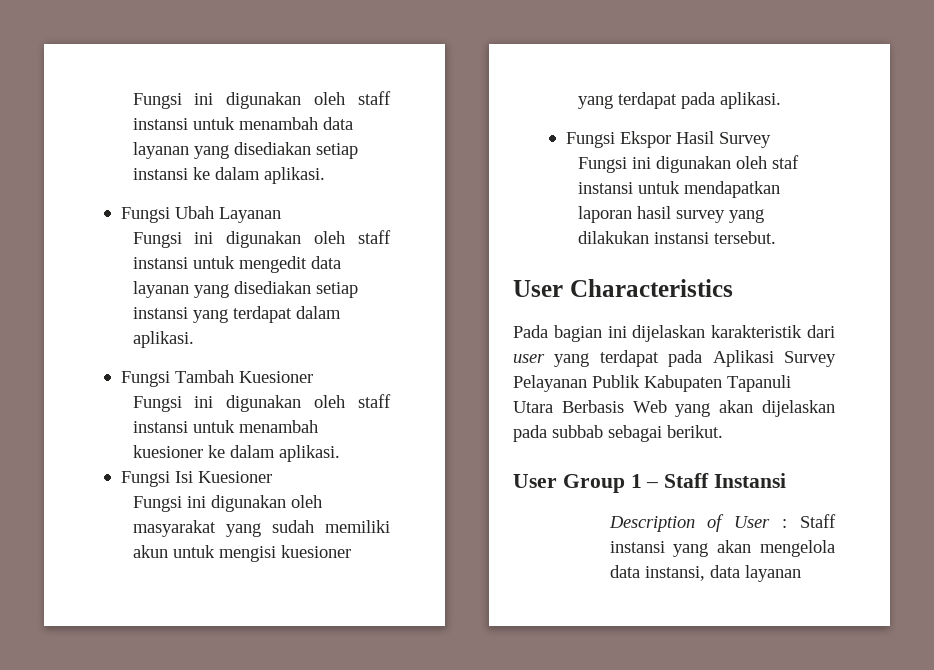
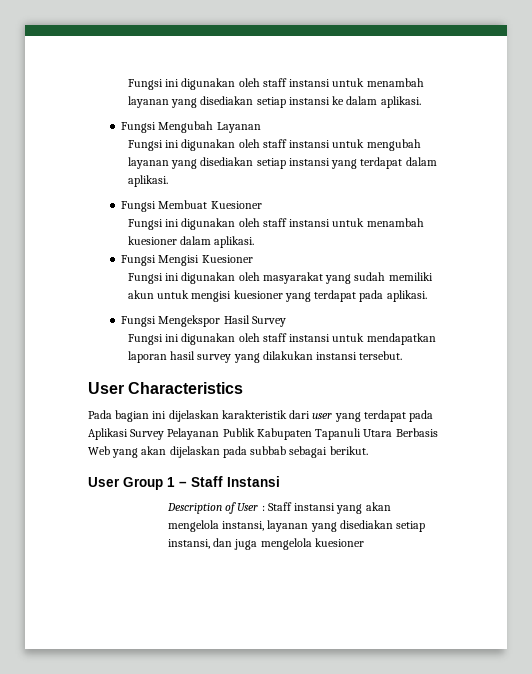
- Fungsi ini digunakan oleh staff instansi untuk menambah data layanan yang disediakan setiap instansi ke dalam aplikasi.
+ Fungsi ini digunakan oleh staff instansi untuk menambah layanan yang disediakan setiap instansi ke dalam aplikasi.
- Fungsi Ubah Layanan
+ Fungsi Mengubah Layanan
- Fungsi ini digunakan oleh staff instansi untuk mengedit data layanan yang disediakan setiap instansi yang terdapat dalam aplikasi.
+ Fungsi ini digunakan oleh staff instansi untuk mengubah layanan yang disediakan setiap instansi yang terdapat dalam aplikasi.
- Fungsi Tambah Kuesioner
+ Fungsi Membuat Kuesioner
- Fungsi ini digunakan oleh staff instansi untuk menambah kuesioner ke dalam aplikasi.
- Fungsi Isi Kuesioner
+ Fungsi ini digunakan oleh staff instansi untuk menambah kuesioner dalam aplikasi.
+ Fungsi Mengisi Kuesioner
- Fungsi Ekspor Hasil Survey
+ Fungsi Mengekspor Hasil Survey
- Fungsi ini digunakan oleh staf instansi untuk mendapatkan laporan hasil survey yang dilakukan instansi tersebut.
+ Fungsi ini digunakan oleh staff instansi untuk mendapatkan laporan hasil survey yang dilakukan instansi tersebut.
- Description of User : Staff instansi yang akan mengelola data instansi, data layanan
+ Description of User : Staff instansi yang akan mengelola instansi, layanan yang disediakan setiap instansi, dan juga mengelola kuesioner

